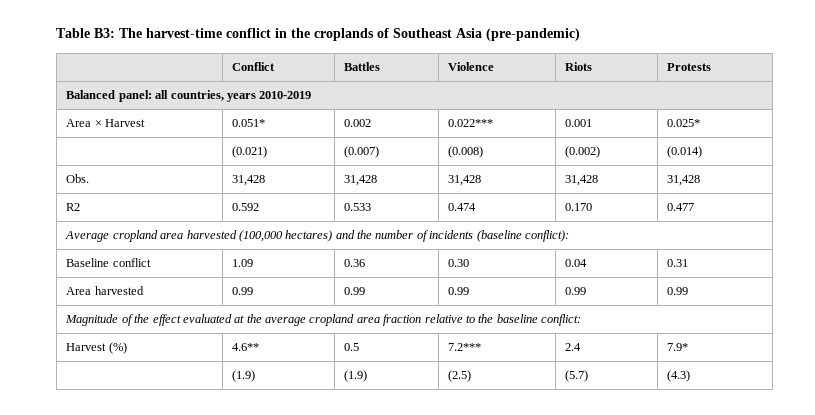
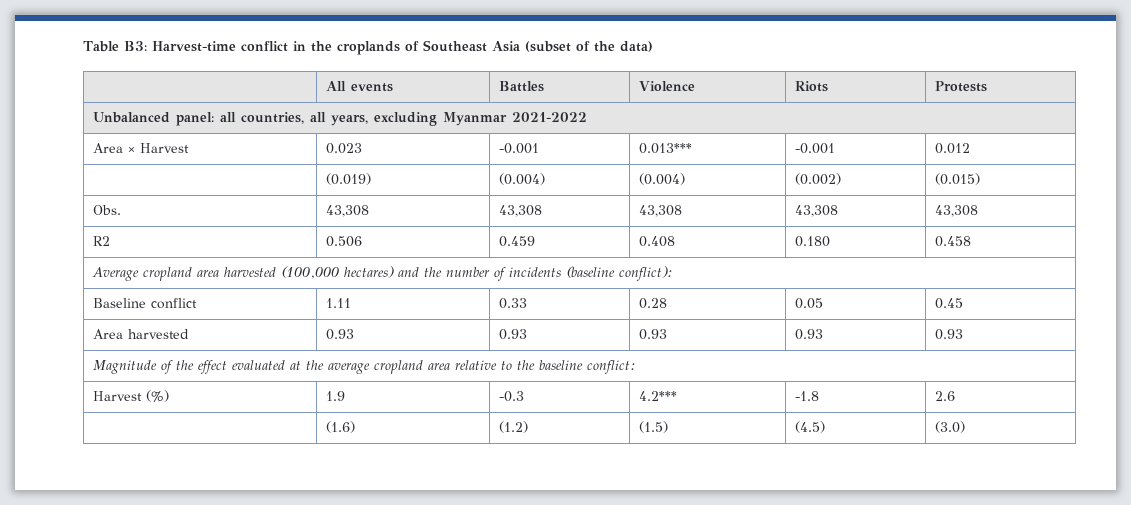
- Table B3: The harvest-time conflict in the croplands of Southeast Asia (pre-pandemic)
- | Conflict | Battles | Violence | Riots | Protests
+ Table B3: Harvest-time conflict in the croplands of Southeast Asia (subset of the data)
+ | All events | Battles | Violence | Riots | Protests
- Balanced panel: all countries, years 2010-2019
- Area × Harvest | 0.051* | 0.002 | 0.022*** | 0.001 | 0.025*
- | (0.021) | (0.007) | (0.008) | (0.002) | (0.014)
+ Unbalanced panel: all countries, all years, excluding Myanmar 2021-2022
+ Area × Harvest | 0.023 | -0.001 | 0.013*** | -0.001 | 0.012
+ | (0.019) | (0.004) | (0.004) | (0.002) | (0.015)
- Obs. | 31,428 | 31,428 | 31,428 | 31,428 | 31,428
- R2 | 0.592 | 0.533 | 0.474 | 0.170 | 0.477
+ Obs. | 43,308 | 43,308 | 43,308 | 43,308 | 43,308
+ R2 | 0.506 | 0.459 | 0.408 | 0.180 | 0.458
- Baseline conflict | 1.09 | 0.36 | 0.30 | 0.04 | 0.31
- Area harvested | 0.99 | 0.99 | 0.99 | 0.99 | 0.99
+ Baseline conflict | 1.11 | 0.33 | 0.28 | 0.05 | 0.45
+ Area harvested | 0.93 | 0.93 | 0.93 | 0.93 | 0.93
- Magnitude of the effect evaluated at the average cropland area fraction relative to the baseline conflict:
+ Magnitude of the effect evaluated at the average cropland area relative to the baseline conflict:
- Harvest (%) | 4.6** | 0.5 | 7.2*** | 2.4 | 7.9*
- | (1.9) | (1.9) | (2.5) | (5.7) | (4.3)
+ Harvest (%) | 1.9 | -0.3 | 4.2*** | -1.8 | 2.6
+ | (1.6) | (1.2) | (1.5) | (4.5) | (3.0)

